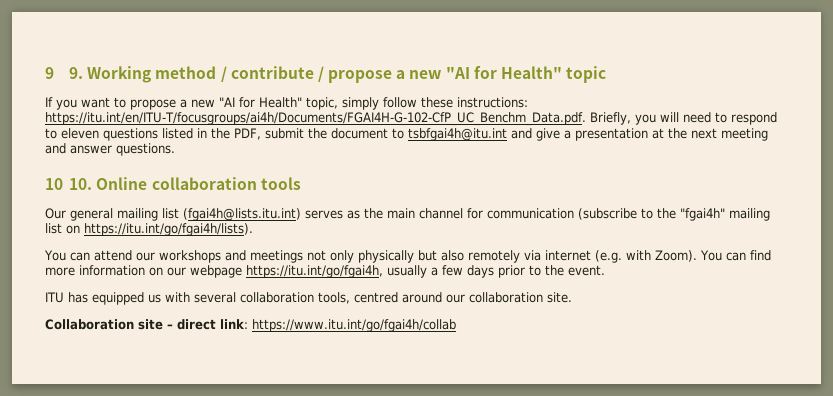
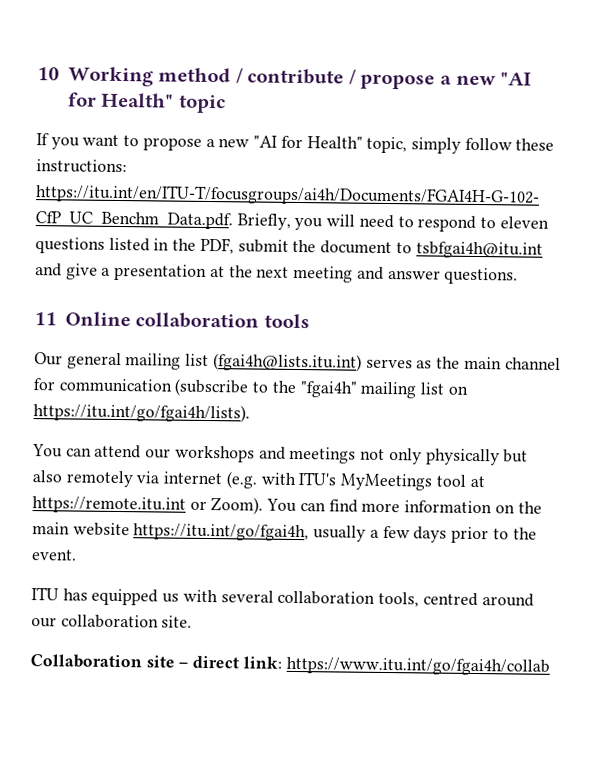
- 9 9. Working method / contribute / propose a new "AI for Health" topic
+ 10 Working method / contribute / propose a new "AI for Health" topic
- 10 10. Online collaboration tools
+ 11 Online collaboration tools
- You can attend our workshops and meetings not only physically but also remotely via internet (e.g. with Zoom).
+ You can attend our workshops and meetings not only physically but also remotely via internet (e.g. with ITU's MyMeetings tool at https://remote.itu.int or Zoom).
- You can find more information on our webpage https://itu.int/go/fgai4h, usually a few days prior to the event.
+ You can find more information on the main website https://itu.int/go/fgai4h, usually a few days prior to the event.

